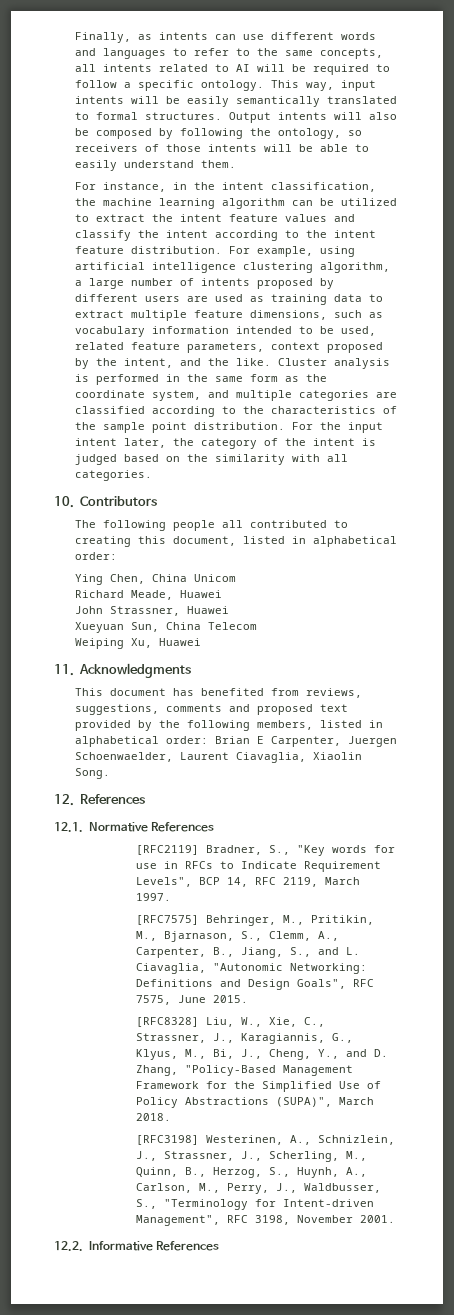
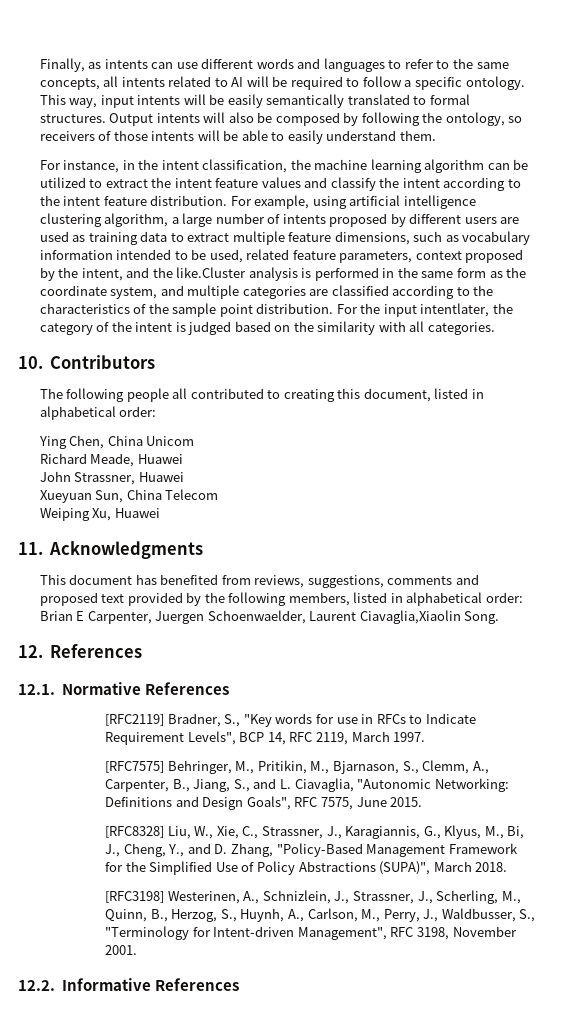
- For example, using artificial intelligence clustering algorithm, a large number of intents proposed by different users are used as training data to extract multiple feature dimensions, such as vocabulary information intended to be used, related feature parameters, context proposed by the intent, and the like. Cluster analysis is performed in the same form as the coordinate system, and multiple categories are classified according to the characteristics of the sample point distribution.
+ For example, using artificial intelligence clustering algorithm, a large number of intents proposed by different users are used as training data to extract multiple feature dimensions, such as vocabulary information intended to be used, related feature parameters, context proposed by the intent, and the like.Cluster analysis is performed in the same form as the coordinate system, and multiple categories are classified according to the characteristics of the sample point distribution.
- For the input intent later, the category of the intent is judged based on the similarity with all categories.
+ For the input intentlater, the category of the intent is judged based on the similarity with all categories.
- This document has benefited from reviews, suggestions, comments and proposed text provided by the following members, listed in alphabetical order: Brian E Carpenter, Juergen Schoenwaelder, Laurent Ciavaglia, Xiaolin Song.
+ This document has benefited from reviews, suggestions, comments and proposed text provided by the following members, listed in alphabetical order: Brian E Carpenter, Juergen Schoenwaelder, Laurent Ciavaglia,Xiaolin Song.

